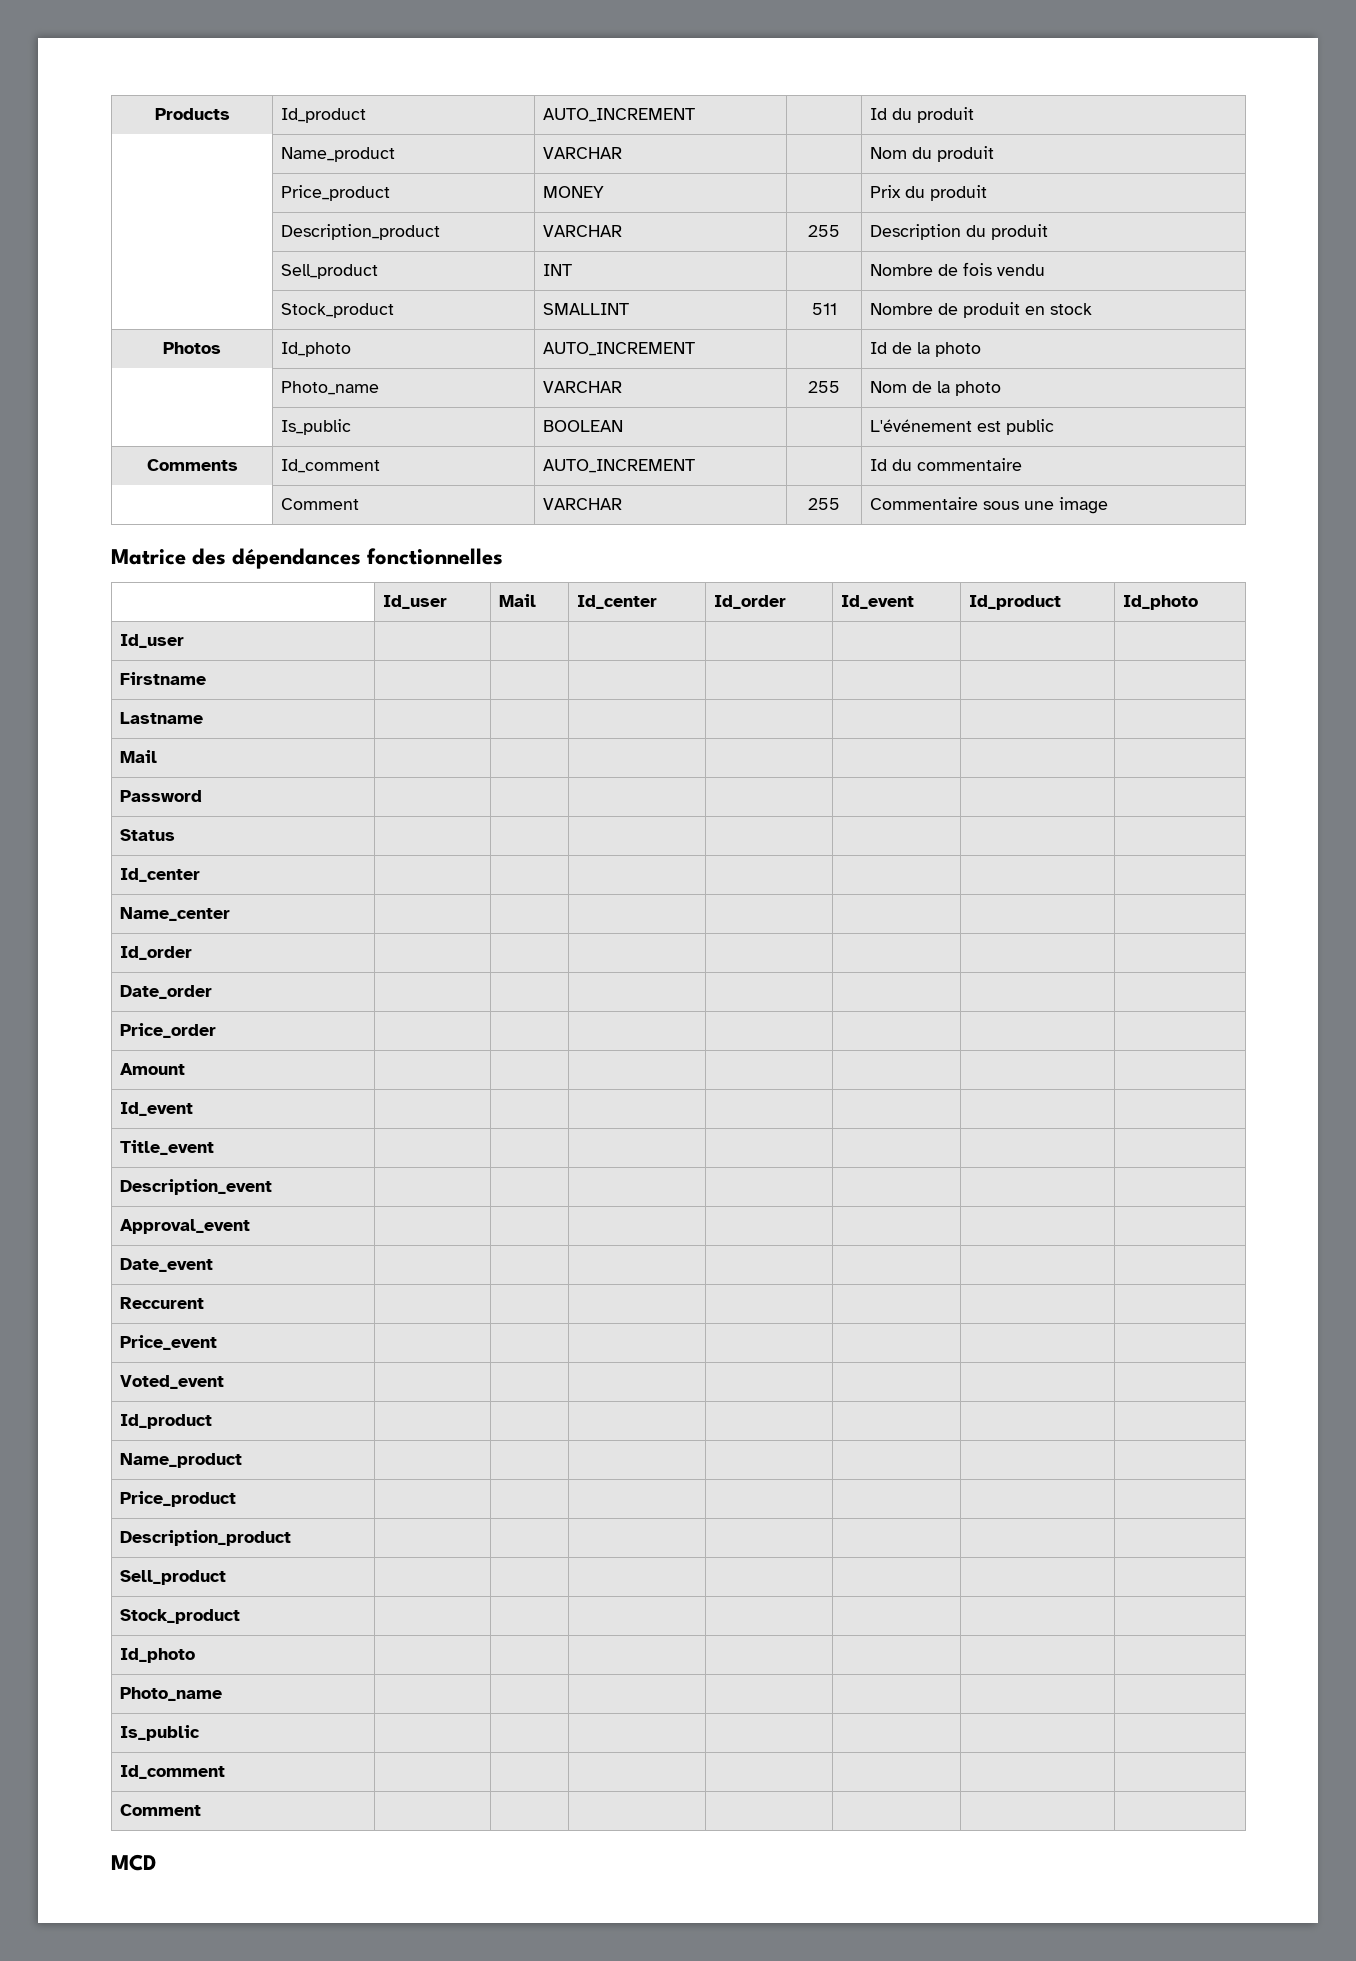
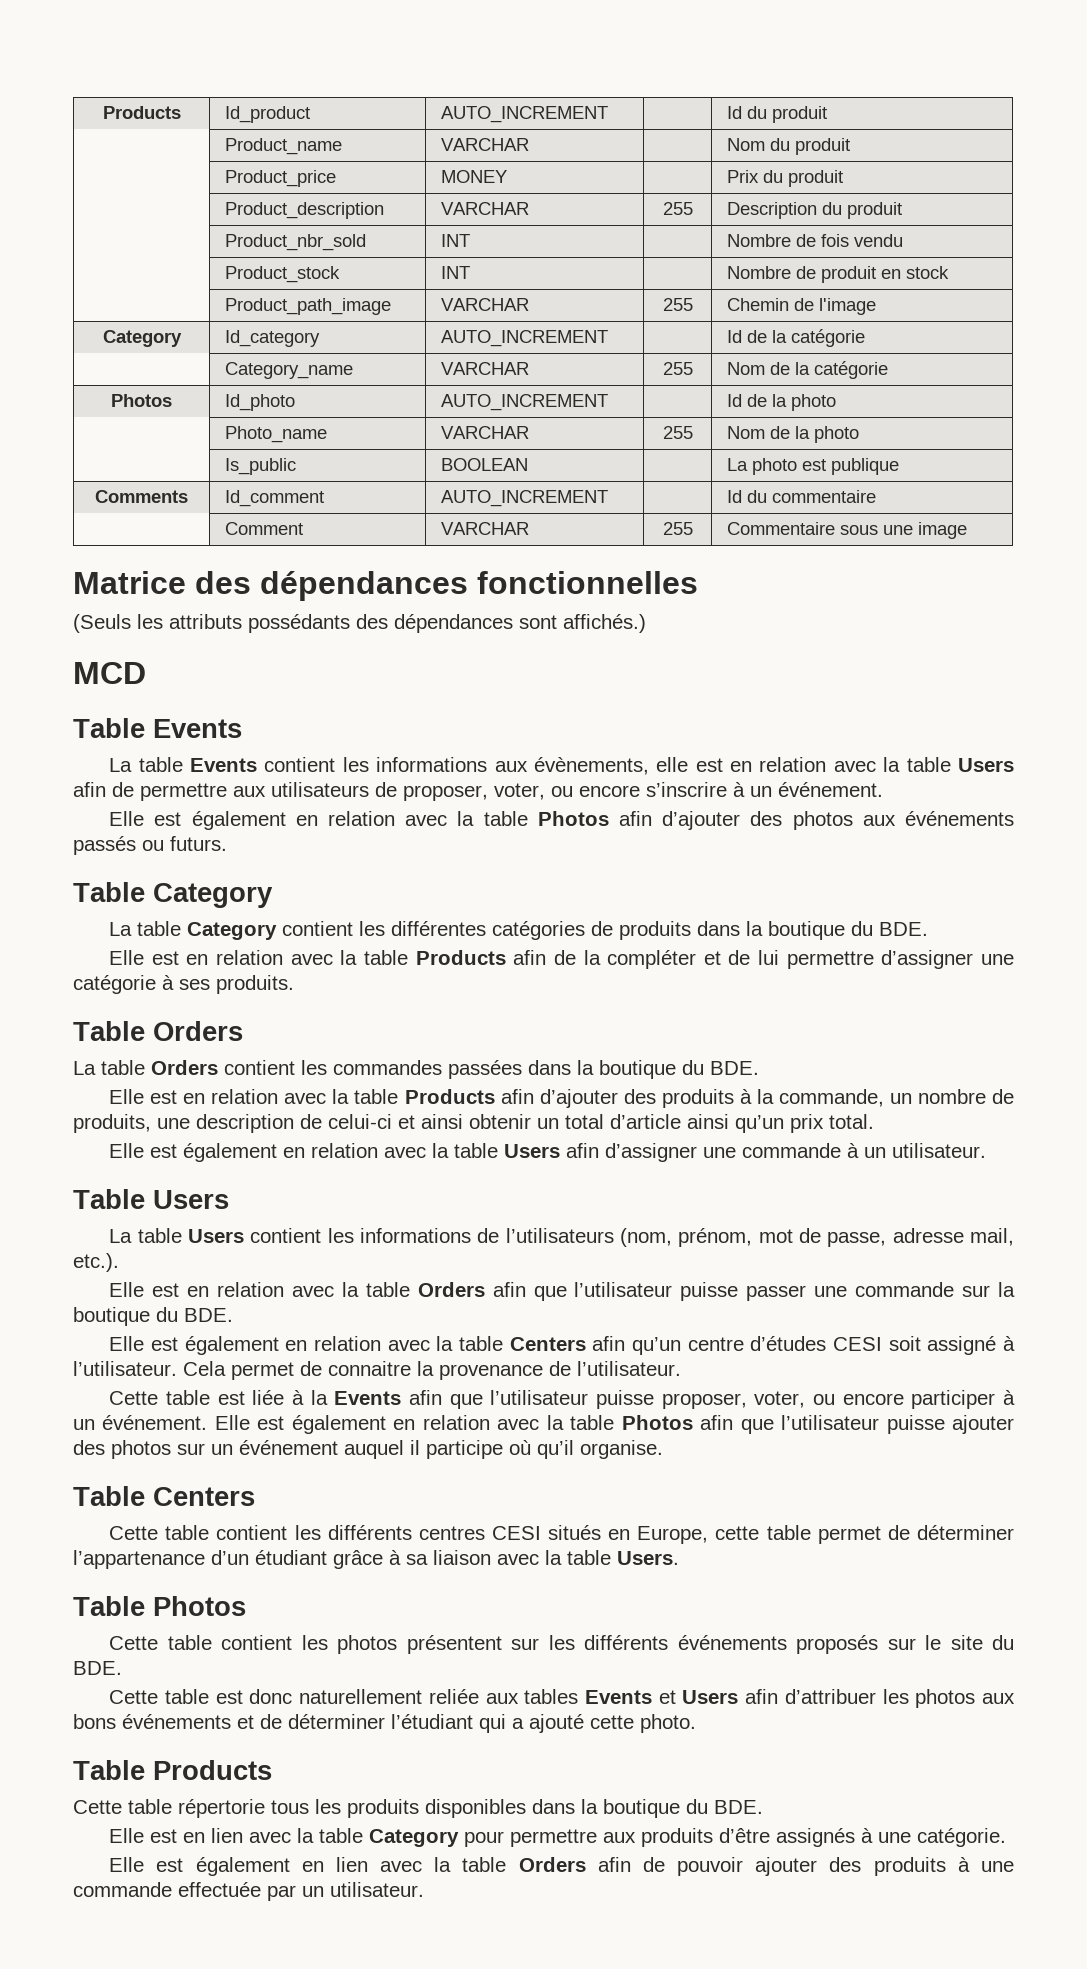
- | Name_product | VARCHAR | | Nom du produit
+ | Product_name | VARCHAR | | Nom du produit
- | Price_product | MONEY | | Prix du produit
+ | Product_price | MONEY | | Prix du produit
- | Description_product | VARCHAR | 255 | Description du produit
+ | Product_description | VARCHAR | 255 | Description du produit
- | Sell_product | INT | | Nombre de fois vendu
+ | Product_nbr_sold | INT | | Nombre de fois vendu
- | Stock_product | SMALLINT | 511 | Nombre de produit en stock
+ | Product_stock | INT | | Nombre de produit en stock
+ | Product_path_image | VARCHAR | 255 | Chemin de l'image
+ Category | Id_category | AUTO_INCREMENT | | Id de la catégorie
+ | Category_name | VARCHAR | 255 | Nom de la catégorie
- | Is_public | BOOLEAN | | L'événement est public
+ | Is_public | BOOLEAN | | La photo est publique
- | Id_user | Mail | Id_center | Id_order | Id_event | Id_product | Id_photo
- Id_user | | | | | | |
- Firstname | | | | | | |
- Lastname | | | | | | |
- Mail | | | | | | |
- Password | | | | | | |
- Status | | | | | | |
- Id_center | | | | | | |
- Name_center | | | | | | |
- Id_order | | | | | | |
- Date_order | | | | | | |
- Price_order | | | | | | |
- Amount | | | | | | |
- Id_event | | | | | | |
- Title_event | | | | | | |
- Description_event | | | | | | |
- Approval_event | | | | | | |
- Date_event | | | | | | |
- Reccurent | | | | | | |
- Price_event | | | | | | |
- Voted_event | | | | | | |
- Id_product | | | | | | |
- Name_product | | | | | | |
- Price_product | | | | | | |
- Description_product | | | | | | |
- Sell_product | | | | | | |
- Stock_product | | | | | | |
- Id_photo | | | | | | |
- Photo_name | | | | | | |
- Is_public | | | | | | |
- Id_comment | | | | | | |
- Comment | | | | | | |
+ (Seuls les attributs possédants des dépendances sont affichés.)
  MCD
+ Table Events
+ La table Events contient les informations aux évènements, elle est en relation avec la table Users afin de permettre aux utilisateurs de proposer, voter, ou encore s’inscrire à un événement.
+ Elle est également en relation avec la table Photos afin d’ajouter des photos aux événements passés ou futurs.
+ Table Category
+ La table Category contient les différentes catégories de produits dans la boutique du BDE.
+ Elle est en relation avec la table Products afin de la compléter et de lui permettre d’assigner une catégorie à ses produits.
+ Table Orders
+ La table Orders contient les commandes passées dans la boutique du BDE.
+ Elle est en relation avec la table Products afin d’ajouter des produits à la commande, un nombre de produits, une description de celui-ci et ainsi obtenir un total d’article ainsi qu’un prix total.
+ Elle est également en relation avec la table Users afin d’assigner une commande à un utilisateur.
+ Table Users
+ La table Users contient les informations de l’utilisateurs (nom, prénom, mot de passe, adresse mail, etc.).
+ Elle est en relation avec la table Orders afin que l’utilisateur puisse passer une commande sur la boutique du BDE.
+ Elle est également en relation avec la table Centers afin qu’un centre d’études CESI soit assigné à l’utilisateur. Cela permet de connaitre la provenance de l’utilisateur.
+ Cette table est liée à la Events afin que l’utilisateur puisse proposer, voter, ou encore participer à un événement. Elle est également en relation avec la table Photos afin que l’utilisateur puisse ajouter des photos sur un événement auquel il participe où qu’il organise.
+ Table Centers
+ Cette table contient les différents centres CESI situés en Europe, cette table permet de déterminer l’appartenance d’un étudiant grâce à sa liaison avec la table Users.
+ Table Photos
+ Cette table contient les photos présentent sur les différents événements proposés sur le site du BDE.
+ Cette table est donc naturellement reliée aux tables Events et Users afin d’attribuer les photos aux bons événements et de déterminer l’étudiant qui a ajouté cette photo.
+ Table Products
+ Cette table répertorie tous les produits disponibles dans la boutique du BDE.
+ Elle est en lien avec la table Category pour permettre aux produits d’être assignés à une catégorie.
+ Elle est également en lien avec la table Orders afin de pouvoir ajouter des produits à une commande effectuée par un utilisateur.

